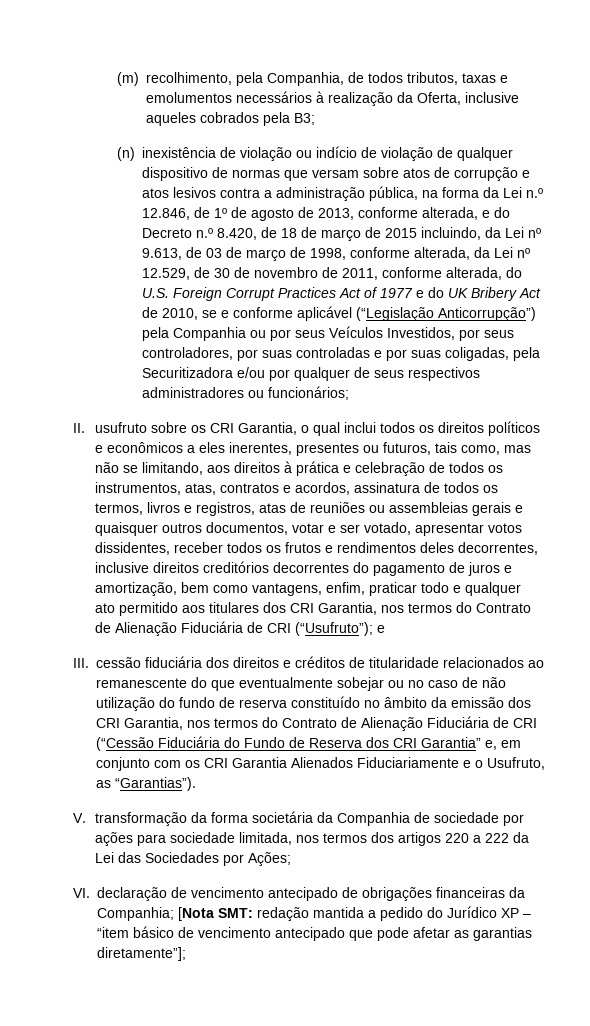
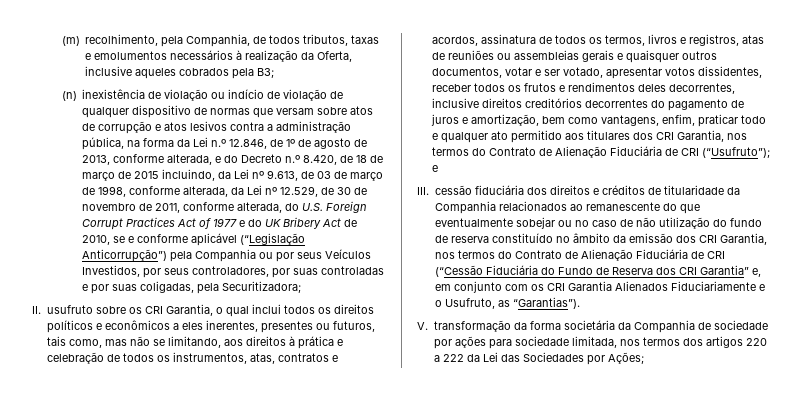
- (n) inexistência de violação ou indício de violação de qualquer dispositivo de normas que versam sobre atos de corrupção e atos lesivos contra a administração pública, na forma da Lei n.º 12.846, de 1º de agosto de 2013, conforme alterada, e do Decreto n.º 8.420, de 18 de março de 2015 incluindo, da Lei nº 9.613, de 03 de março de 1998, conforme alterada, da Lei nº 12.529, de 30 de novembro de 2011, conforme alterada, do U.S. Foreign Corrupt Practices Act of 1977 e do UK Bribery Act de 2010, se e conforme aplicável (“Legislação Anticorrupção”) pela Companhia ou por seus Veículos Investidos, por seus controladores, por suas controladas e por suas coligadas, pela Securitizadora e/ou por qualquer de seus respectivos administradores ou funcionários;
+ (n) inexistência de violação ou indício de violação de qualquer dispositivo de normas que versam sobre atos de corrupção e atos lesivos contra a administração pública, na forma da Lei n.º 12.846, de 1º de agosto de 2013, conforme alterada, e do Decreto n.º 8.420, de 18 de março de 2015 incluindo, da Lei nº 9.613, de 03 de março de 1998, conforme alterada, da Lei nº 12.529, de 30 de novembro de 2011, conforme alterada, do U.S. Foreign Corrupt Practices Act of 1977 e do UK Bribery Act de 2010, se e conforme aplicável (“Legislação Anticorrupção”) pela Companhia ou por seus Veículos Investidos, por seus controladores, por suas controladas e por suas coligadas, pela Securitizadora;
- III. cessão fiduciária dos direitos e créditos de titularidade relacionados ao remanescente do que eventualmente sobejar ou no caso de não utilização do fundo de reserva constituído no âmbito da emissão dos CRI Garantia, nos termos do Contrato de Alienação Fiduciária de CRI (“Cessão Fiduciária do Fundo de Reserva dos CRI Garantia” e, em conjunto com os CRI Garantia Alienados Fiduciariamente e o Usufruto, as “Garantias”).
+ III. cessão fiduciária dos direitos e créditos de titularidade da Companhia relacionados ao remanescente do que eventualmente sobejar ou no caso de não utilização do fundo de reserva constituído no âmbito da emissão dos CRI Garantia, nos termos do Contrato de Alienação Fiduciária de CRI (“Cessão Fiduciária do Fundo de Reserva dos CRI Garantia” e, em conjunto com os CRI Garantia Alienados Fiduciariamente e o Usufruto, as “Garantias”).
- VI. declaração de vencimento antecipado de obrigações financeiras da Companhia; [Nota SMT: redação mantida a pedido do Jurídico XP – “item básico de vencimento antecipado que pode afetar as garantias diretamente”];

